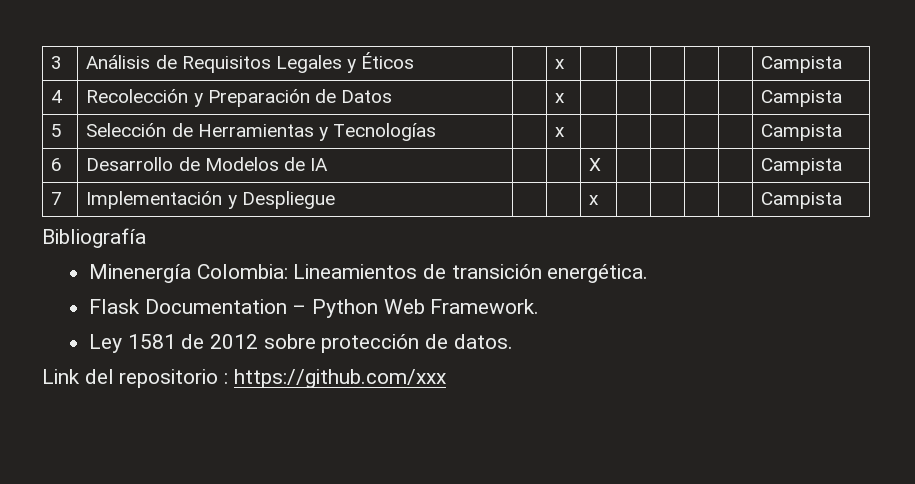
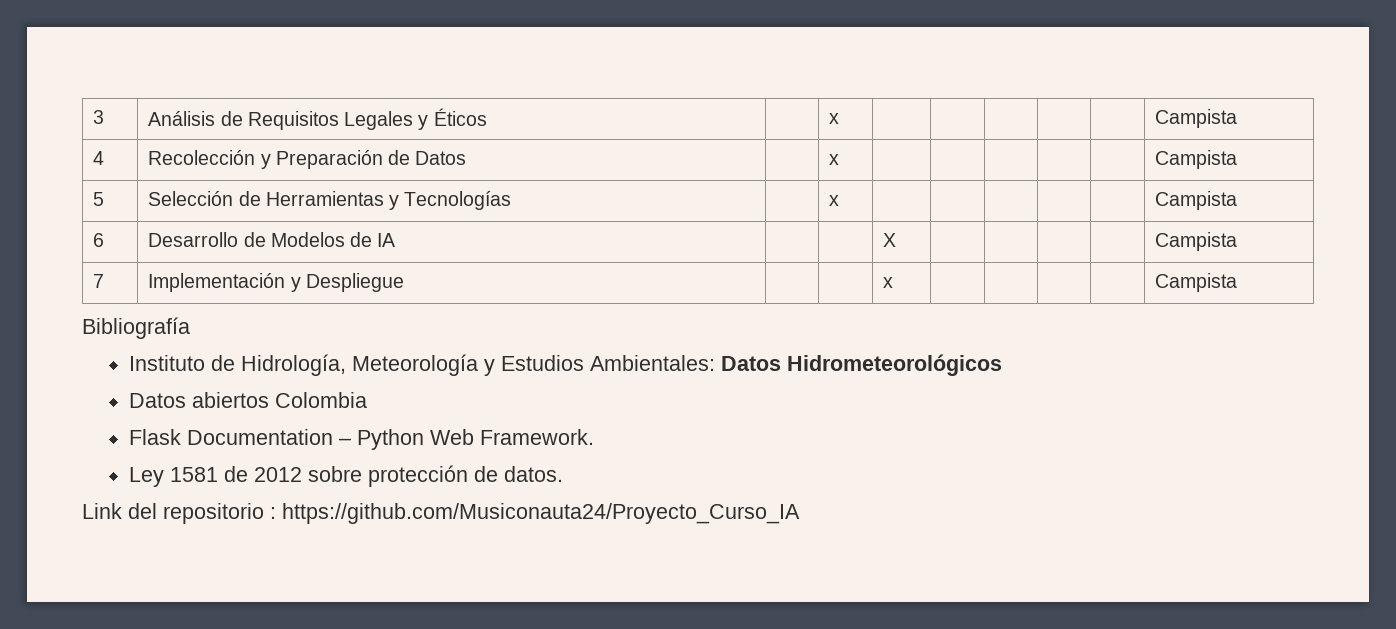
- Minenergía Colombia: Lineamientos de transición energética.
+ Instituto de Hidrología, Meteorología y Estudios Ambientales: Datos Hidrometeorológicos
+ Datos abiertos Colombia
- Link del repositorio : https://github.com/xxx
+ Link del repositorio : https://github.com/Musiconauta24/Proyecto_Curso_IA

